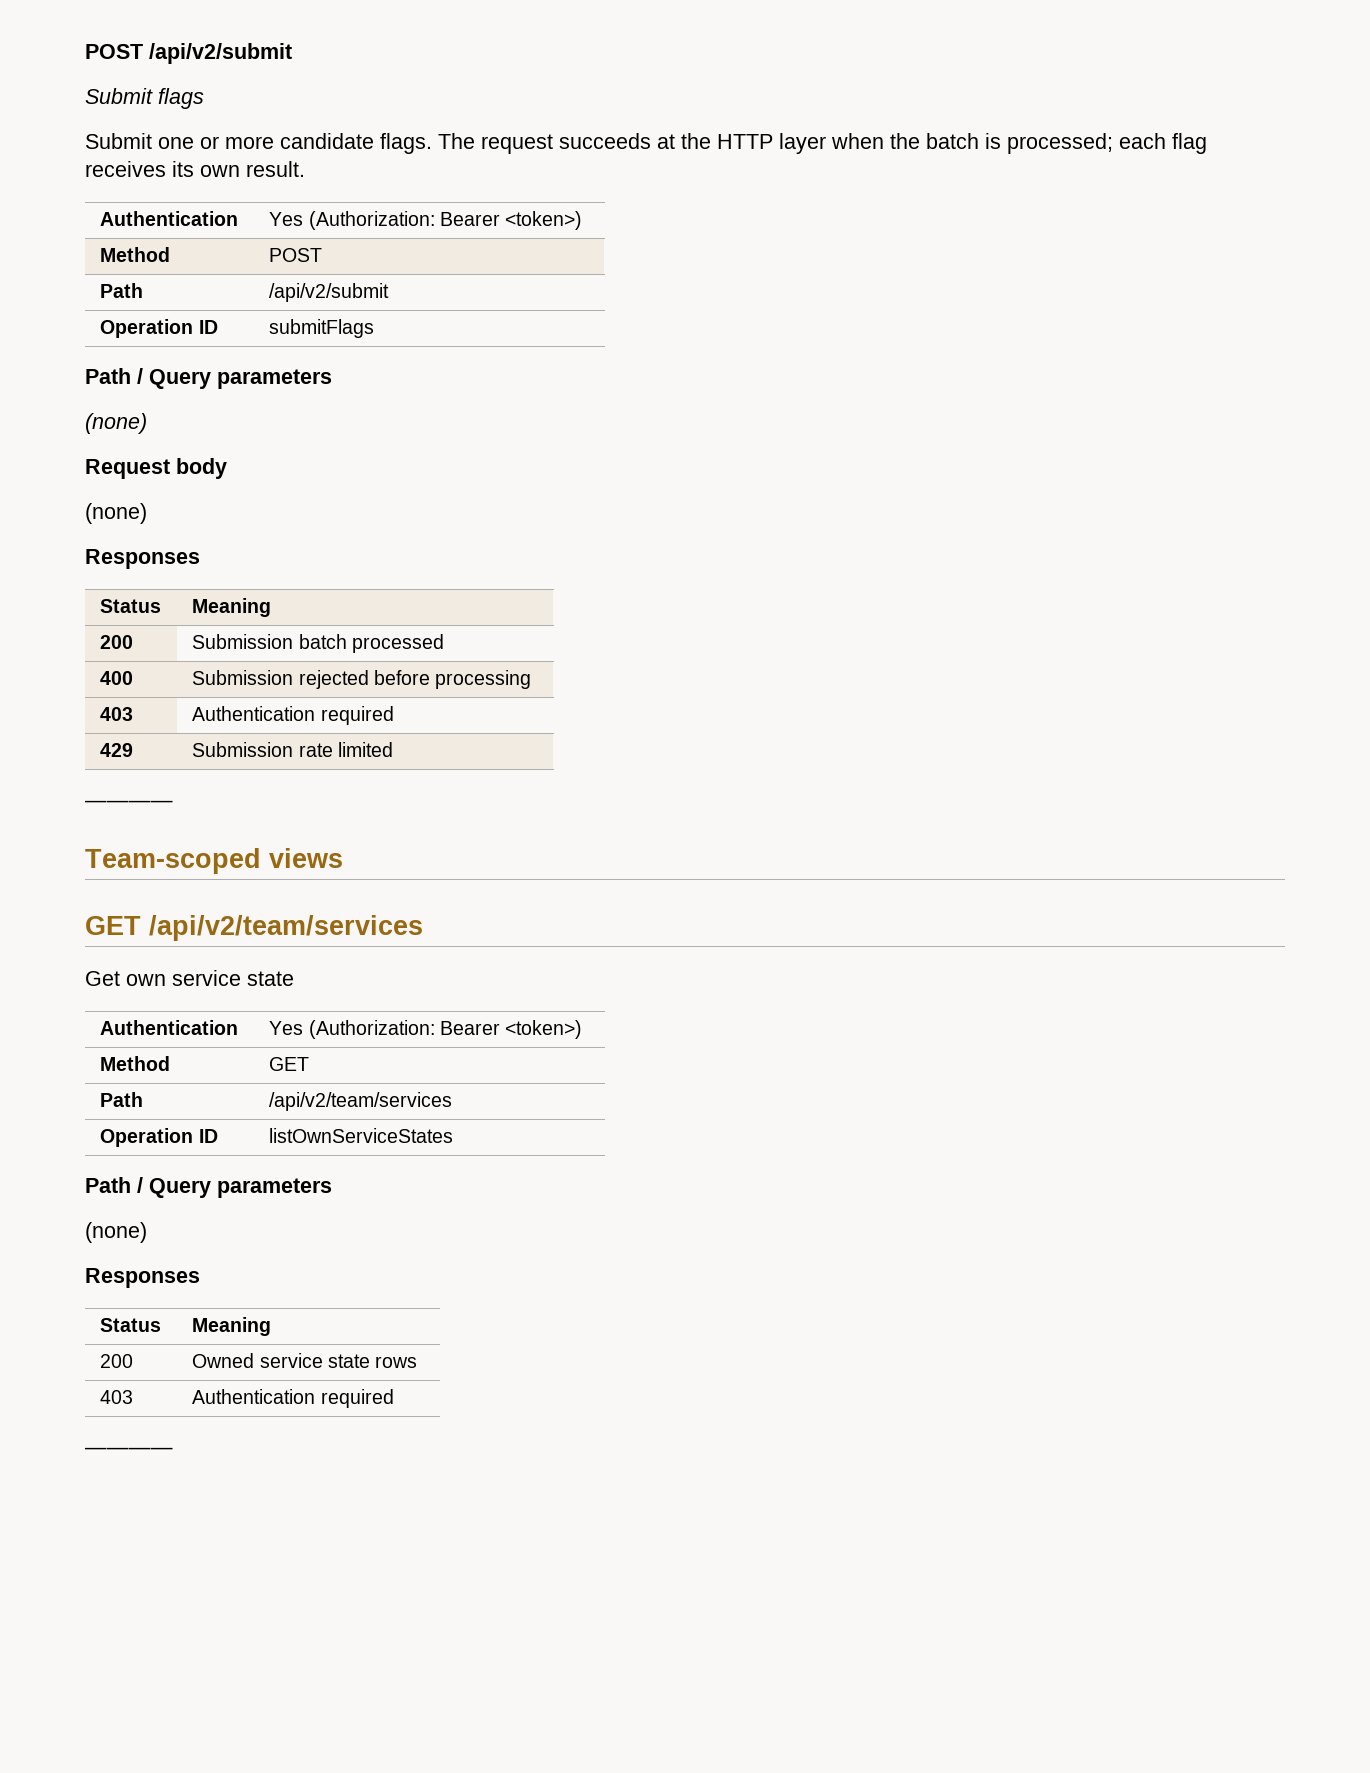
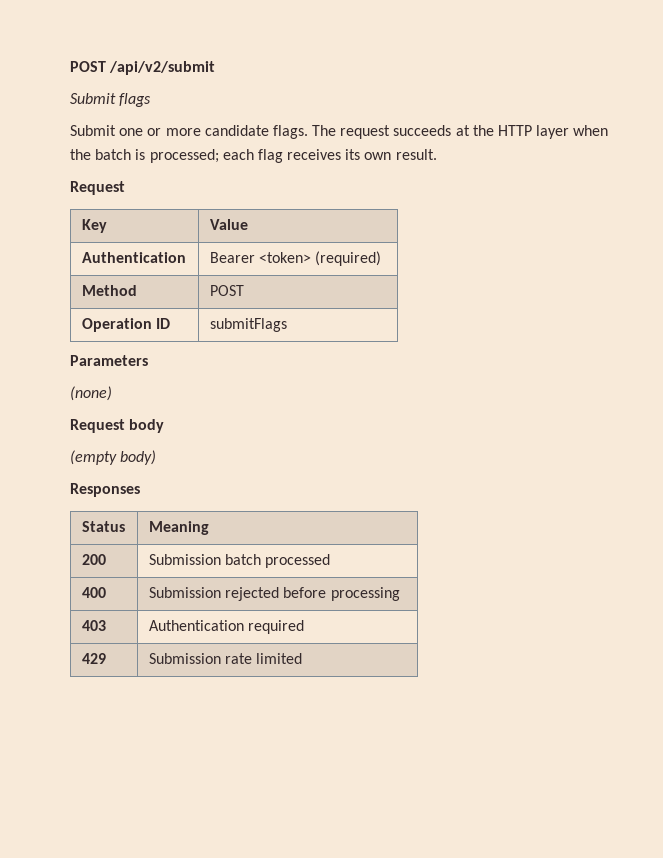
  The request succeeds at the HTTP layer when the batch is processed; each flag receives its own result.
- Authentication | Yes (Authorization: Bearer <token>)
+ Request
+ Key | Value
+ Authentication | Bearer <token> (required)
- Path | /api/v2/submit
  Operation ID | submitFlags
- Path / Query parameters
+ Parameters
  Request body
- (none)
+ (empty body)
  429 | Submission rate limited
- ————
- Team-scoped views
- GET /api/v2/team/services
- Get own service state
- Authentication | Yes (Authorization: Bearer <token>)
- Method | GET
- Path | /api/v2/team/services
- Operation ID | listOwnServiceStates
- Path / Query parameters
- (none)
- Responses
- Status | Meaning
- 200 | Owned service state rows
- 403 | Authentication required
- ————

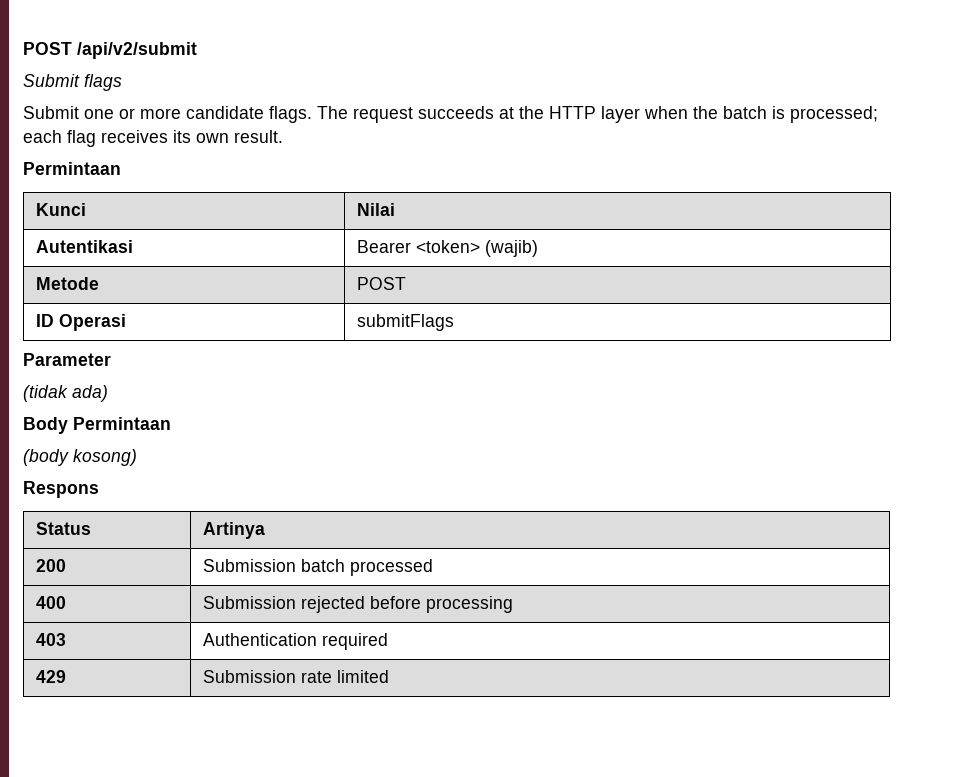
  The request succeeds at the HTTP layer when the batch is processed; each flag receives its own result.
- Request
- Key | Value
- Authentication | Bearer <token> (required)
- Method | POST
+ Permintaan
+ Kunci | Nilai
+ Autentikasi | Bearer <token> (wajib)
+ Metode | POST
- Operation ID | submitFlags
+ ID Operasi | submitFlags
- Parameters
- (none)
- Request body
- (empty body)
- Responses
+ Parameter
+ (tidak ada)
+ Body Permintaan
+ (body kosong)
+ Respons
- Status | Meaning
+ Status | Artinya

